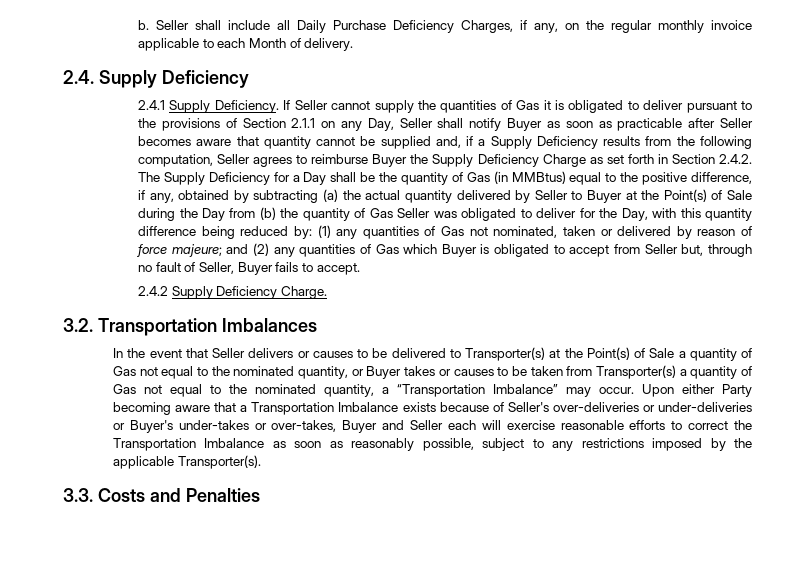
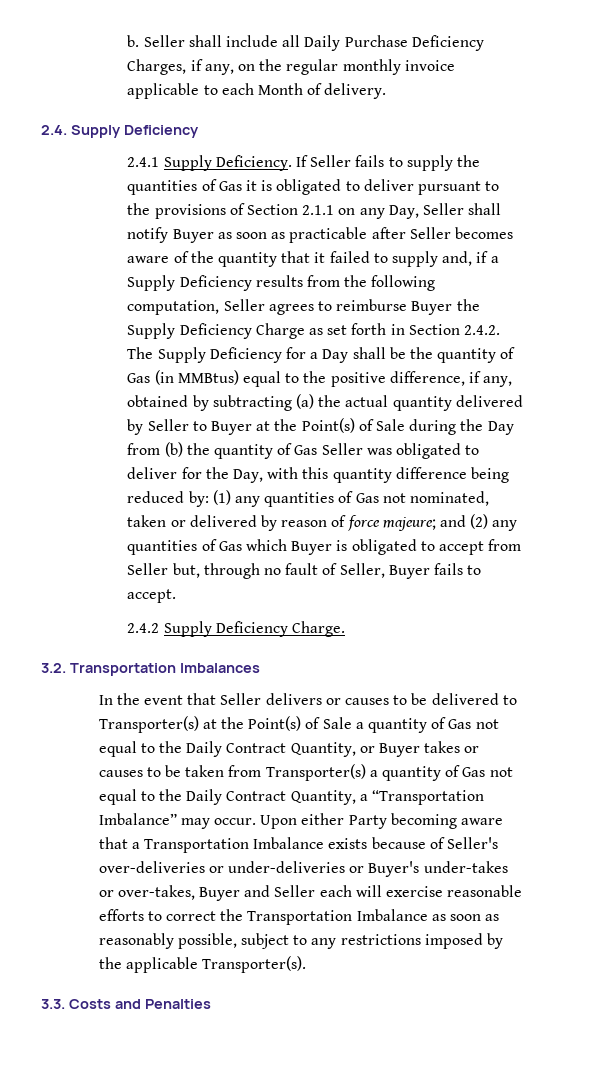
- If Seller cannot supply the quantities of Gas it is obligated to deliver pursuant to the provisions of Section 2.1.1 on any Day, Seller shall notify Buyer as soon as practicable after Seller becomes aware that quantity cannot be supplied and, if a Supply Deficiency results from the following computation, Seller agrees to reimburse Buyer the Supply Deficiency Charge as set forth in Section 2.4.2. The Supply Deficiency for a Day shall be the quantity of Gas (in MMBtus) equal to the positive difference, if any, obtained by subtracting (a) the actual quantity delivered by Seller to Buyer at the Point(s) of Sale during the Day from (b) the quantity of Gas Seller was obligated to deliver for the Day, with this quantity difference being reduced by:
+ If Seller fails to supply the quantities of Gas it is obligated to deliver pursuant to the provisions of Section 2.1.1 on any Day, Seller shall notify Buyer as soon as practicable after Seller becomes aware of the quantity that it failed to supply and, if a Supply Deficiency results from the following computation, Seller agrees to reimburse Buyer the Supply Deficiency Charge as set forth in Section 2.4.2. The Supply Deficiency for a Day shall be the quantity of Gas (in MMBtus) equal to the positive difference, if any, obtained by subtracting (a) the actual quantity delivered by Seller to Buyer at the Point(s) of Sale during the Day from (b) the quantity of Gas Seller was obligated to deliver for the Day, with this quantity difference being reduced by:
- In the event that Seller delivers or causes to be delivered to Transporter(s) at the Point(s) of Sale a quantity of Gas not equal to the nominated quantity, or Buyer takes or causes to be taken from Transporter(s) a quantity of Gas not equal to the nominated quantity, a “Transportation Imbalance” may occur.
+ In the event that Seller delivers or causes to be delivered to Transporter(s) at the Point(s) of Sale a quantity of Gas not equal to the Daily Contract Quantity, or Buyer takes or causes to be taken from Transporter(s) a quantity of Gas not equal to the Daily Contract Quantity, a “Transportation Imbalance” may occur.

